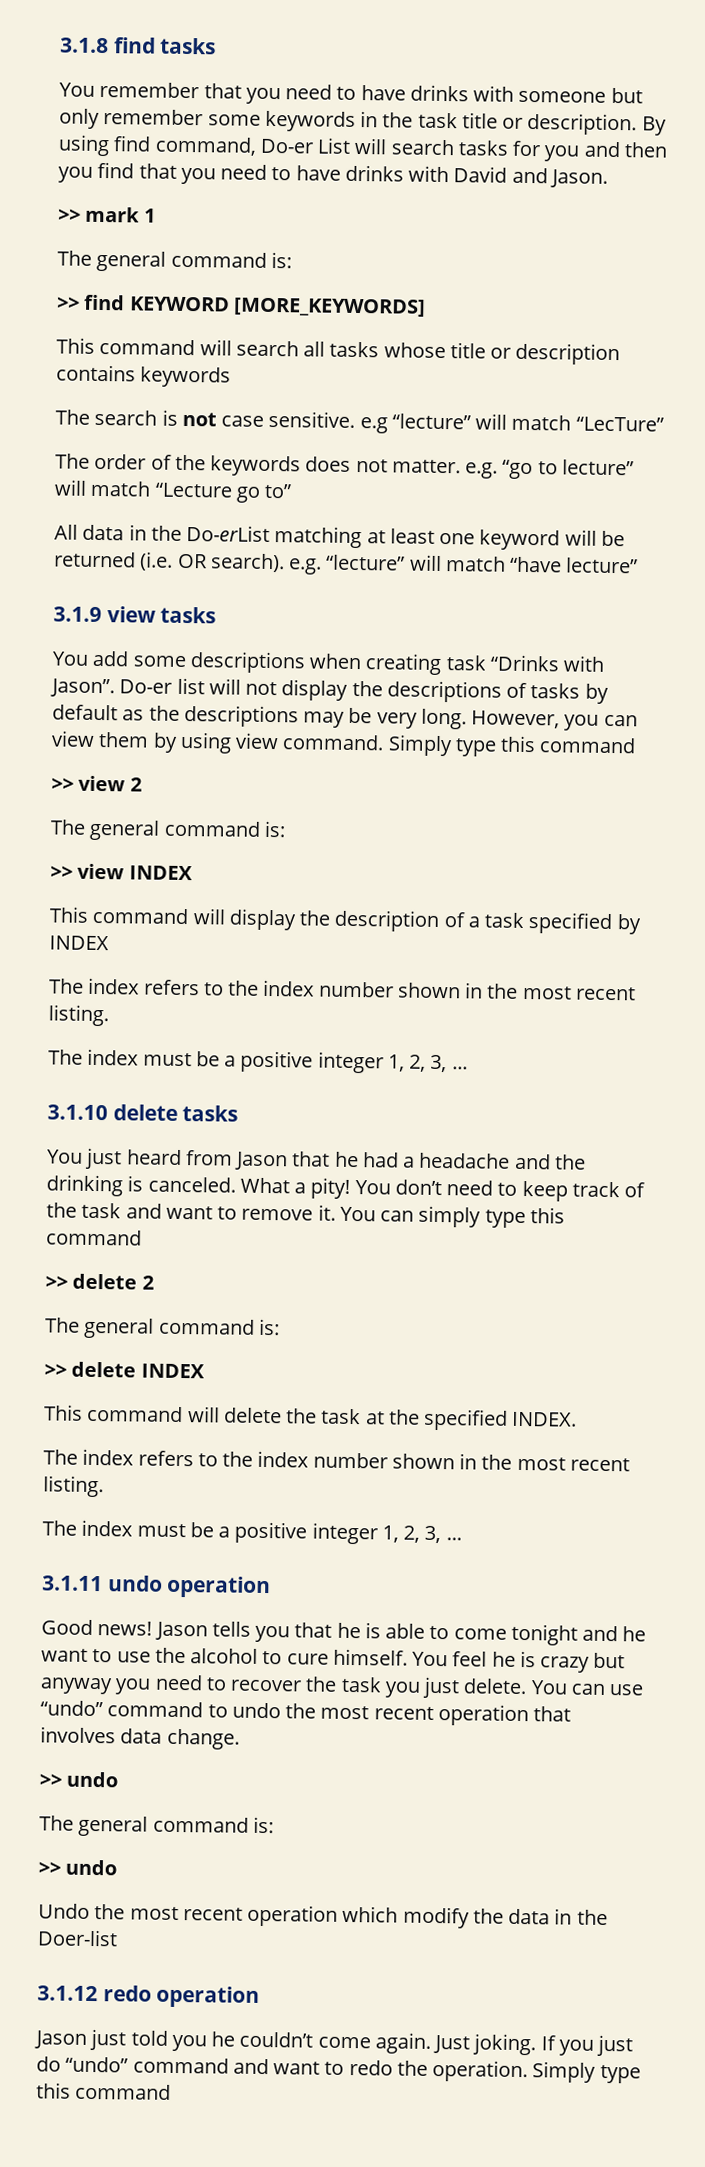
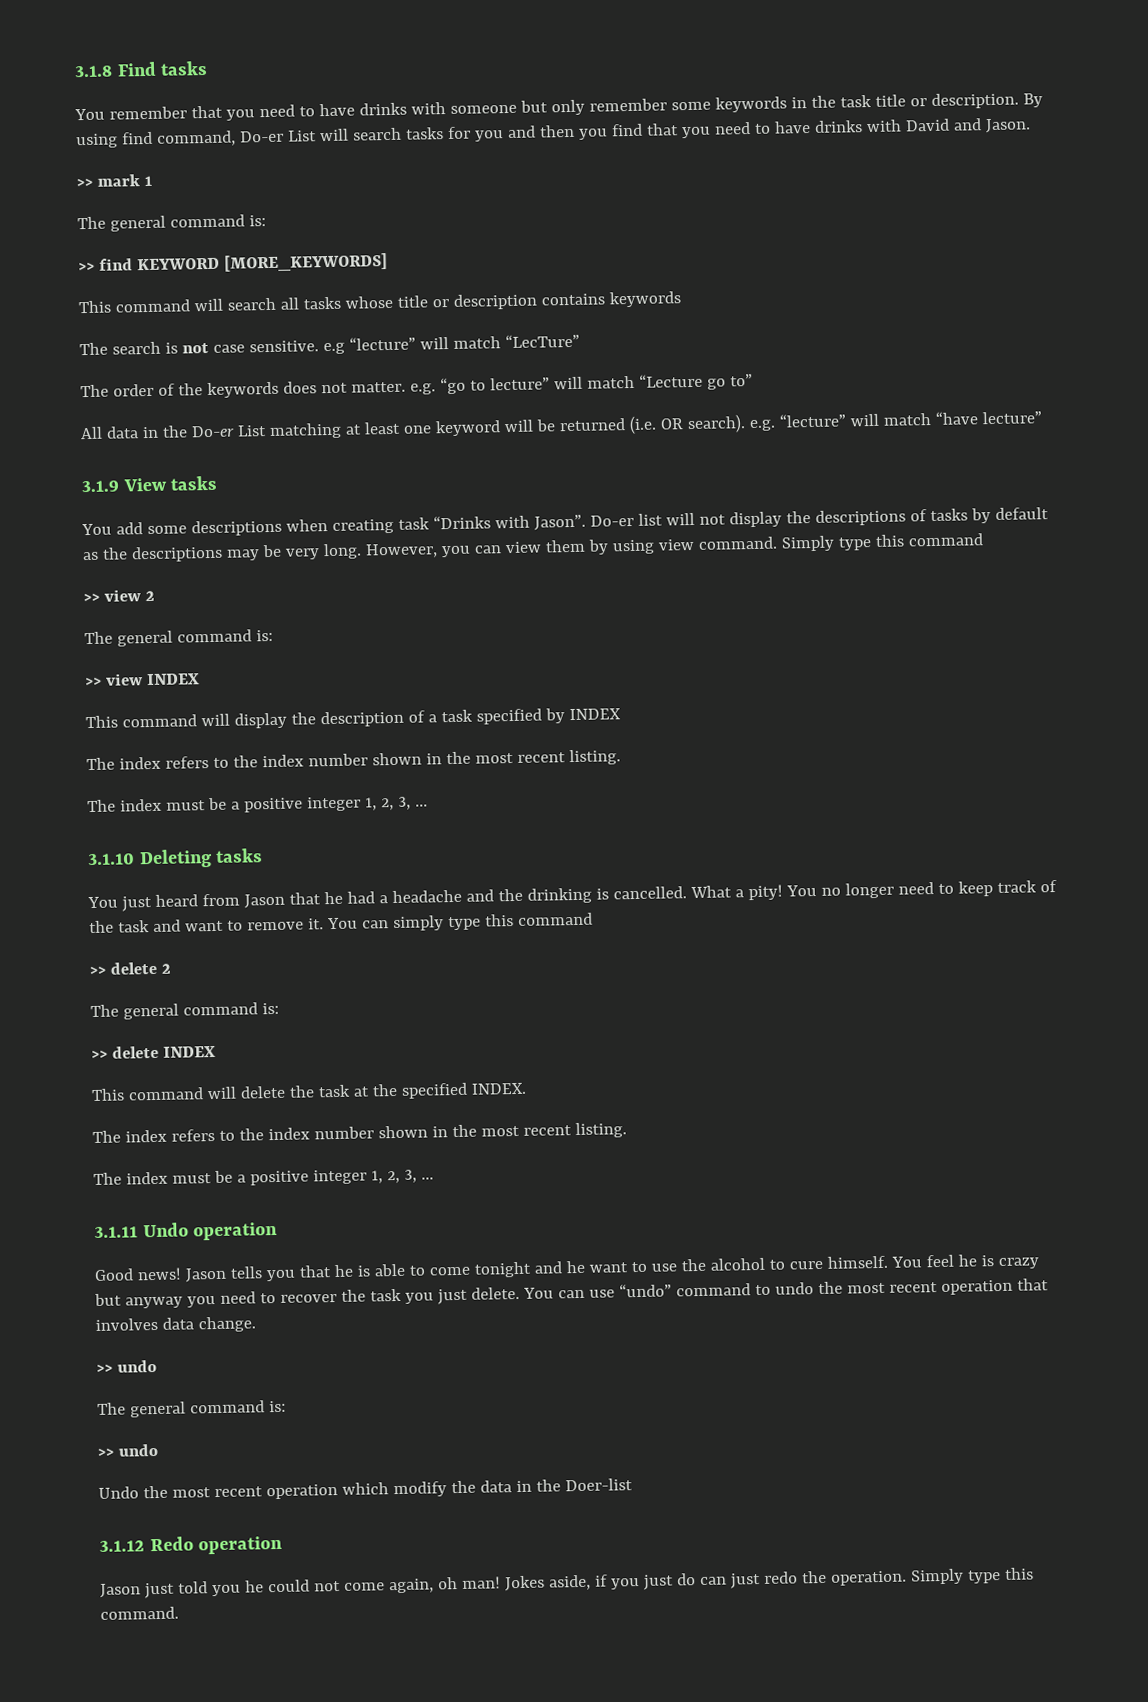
- 3.1.8 find tasks
+ 3.1.8 Find tasks
- All data in the Do-erList matching at least one keyword will be returned (i.e. OR search). e.g. “lecture” will match “have lecture”
+ All data in the Do-er List matching at least one keyword will be returned (i.e. OR search). e.g. “lecture” will match “have lecture”
- 3.1.9 view tasks
+ 3.1.9 View tasks
- 3.1.10 delete tasks
+ 3.1.10 Deleting tasks
- You just heard from Jason that he had a headache and the drinking is canceled.
+ You just heard from Jason that he had a headache and the drinking is cancelled.
- You don’t need to keep track of the task and want to remove it.
+ You no longer need to keep track of the task and want to remove it.
- 3.1.11 undo operation
+ 3.1.11 Undo operation
- 3.1.12 redo operation
+ 3.1.12 Redo operation
- Jason just told you he couldn’t come again. Just joking. If you just do “undo” command and want to redo the operation. Simply type this command
+ Jason just told you he could not come again, oh man! Jokes aside, if you just do can just redo the operation. Simply type this command.

